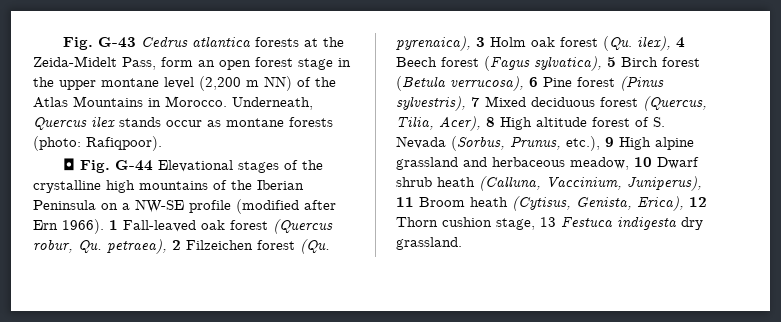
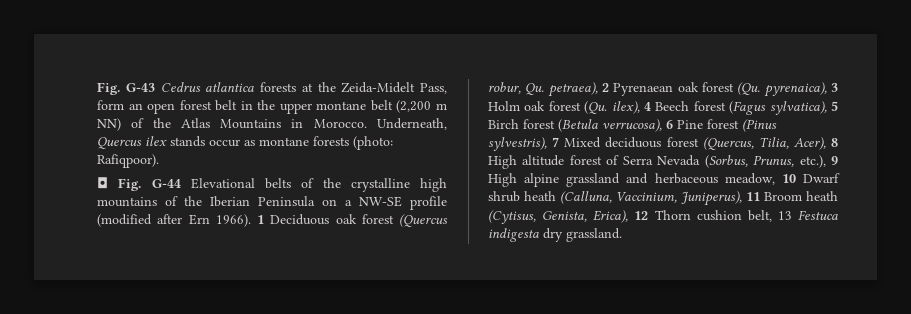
- Fig. G-43 Cedrus atlantica forests at the Zeida-Midelt Pass, form an open forest stage in the upper montane level (2,200 m NN) of the Atlas Mountains in Morocco.
+ Fig. G-43 Cedrus atlantica forests at the Zeida-Midelt Pass, form an open forest belt in the upper montane belt (2,200 m NN) of the Atlas Mountains in Morocco.
- ◘ Fig. G-44 Elevational stages of the crystalline high mountains of the Iberian Peninsula on a NW-SE profile (modified after Ern 1966).
+ ◘ Fig. G-44 Elevational belts of the crystalline high mountains of the Iberian Peninsula on a NW-SE profile (modified after Ern 1966).
- 1 Fall-leaved oak forest (Quercus robur, Qu. petraea), 2 Filzeichen forest (Qu. pyrenaica), 3 Holm oak forest (Qu. ilex), 4 Beech forest (Fagus sylvatica), 5 Birch forest (Betula verrucosa), 6 Pine forest (Pinus sylvestris), 7 Mixed deciduous forest (Quercus, Tilia, Acer), 8 High altitude forest of S. Nevada (Sorbus, Prunus, etc.), 9 High alpine grassland and herbaceous meadow, 10 Dwarf shrub heath (Calluna, Vaccinium, Juniperus), 11 Broom heath (Cytisus, Genista, Erica), 12 Thorn cushion stage, 13 Festuca indigesta dry grassland.
+ 1 Deciduous oak forest (Quercus robur, Qu. petraea), 2 Pyrenaean oak forest (Qu. pyrenaica), 3 Holm oak forest (Qu. ilex), 4 Beech forest (Fagus sylvatica), 5 Birch forest (Betula verrucosa), 6 Pine forest (Pinus sylvestris), 7 Mixed deciduous forest (Quercus, Tilia, Acer), 8 High altitude forest of Serra Nevada (Sorbus, Prunus, etc.), 9 High alpine grassland and herbaceous meadow, 10 Dwarf shrub heath (Calluna, Vaccinium, Juniperus), 11 Broom heath (Cytisus, Genista, Erica), 12 Thorn cushion belt, 13 Festuca indigesta dry grassland.

